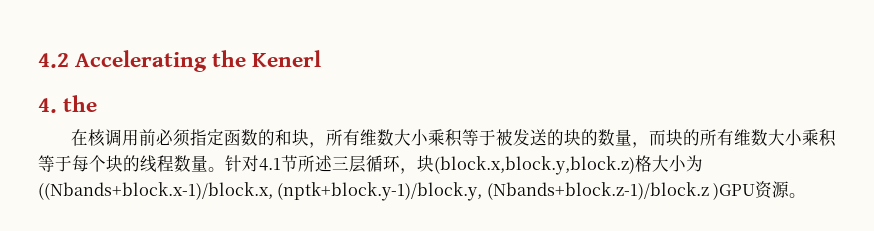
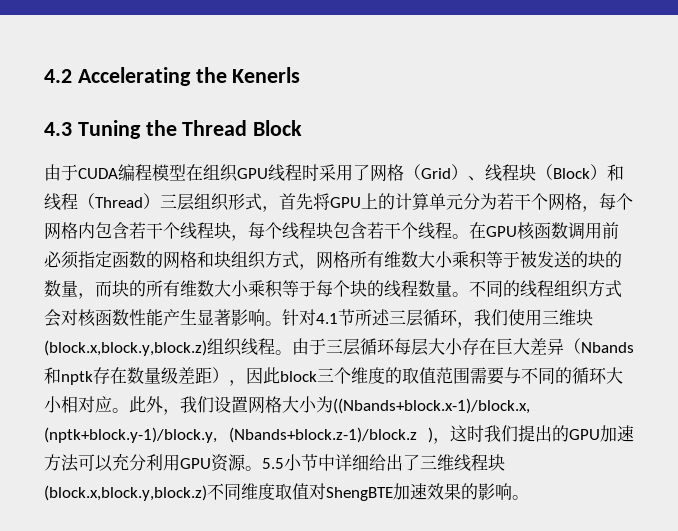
- 4.2 Accelerating the Kenerl
- 4. the
- 在核调用前必须指定函数的和块，所有维数大小乘积等于被发送的块的数量，而块的所有维数大小乘积等于每个块的线程数量。
+ 4.2 Accelerating the Kenerls
+ 4.3 Tuning the Thread Block
+ 由于CUDA编程模型在组织GPU线程时采用了网格（Grid）、线程块（Block）和线程（Thread）三层组织形式，首先将GPU上的计算单元分为若干个网格，每个网格内包含若干个线程块，每个线程块包含若干个线程。在GPU核函数调用前必须指定函数的网格和块组织方式，网格所有维数大小乘积等于被发送的块的数量，而块的所有维数大小乘积等于每个块的线程数量。
+ 不同的线程组织方式会对核函数性能产生显著影响。
- 针对4.1节所述三层循环，块(block.x,block.y,block.z)格大小为((Nbands+block.x-1)/block.x, (nptk+block.y-1)/block.y, (Nbands+block.z-1)/block.z )GPU资源。
+ 针对4.1节所述三层循环，我们使用三维块(block.x,block.y,block.z)组织线程。由于三层循环每层大小存在巨大差异（Nbands和nptk存在数量级差距），因此block三个维度的取值范围需要与不同的循环大小相对应。此外，我们设置网格大小为((Nbands+block.x-1)/block.x, (nptk+block.y-1)/block.y, (Nbands+block.z-1)/block.z )，这时我们提出的GPU加速方法可以充分利用GPU资源。5.5小节中详细给出了三维线程块(block.x,block.y,block.z)不同维度取值对ShengBTE加速效果的影响。

